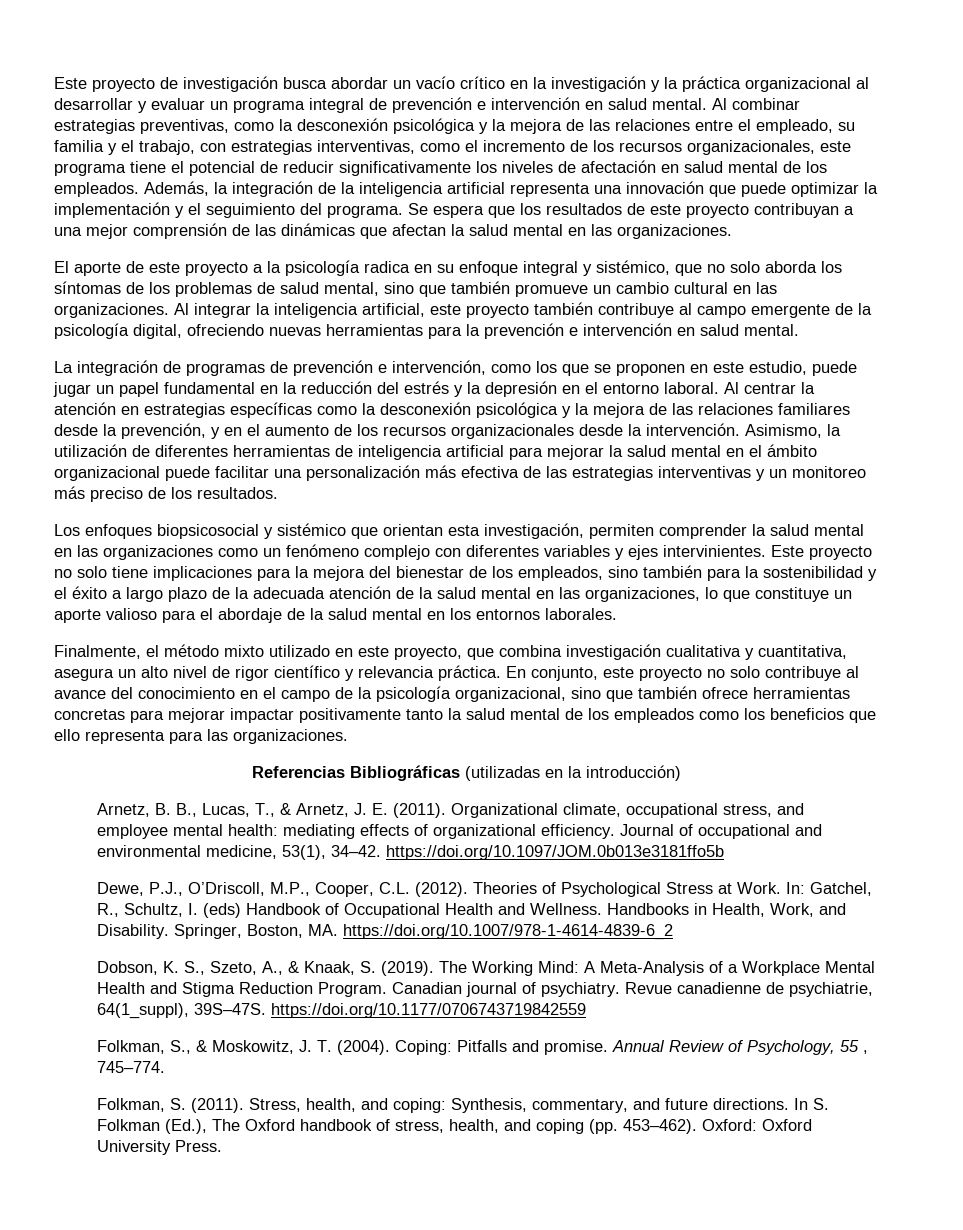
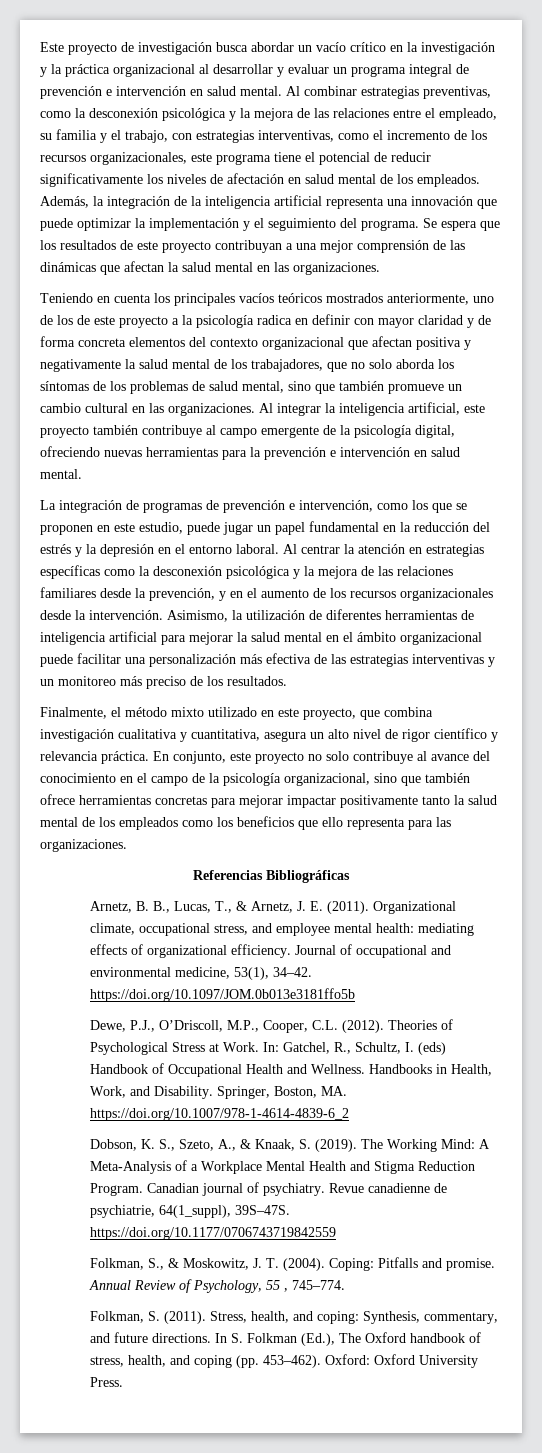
- El aporte de este proyecto a la psicología radica en su enfoque integral y sistémico, que no solo aborda los síntomas de los problemas de salud mental, sino que también promueve un cambio cultural en las organizaciones.
+ Teniendo en cuenta los principales vacíos teóricos mostrados anteriormente, uno de los de este proyecto a la psicología radica en definir con mayor claridad y de forma concreta elementos del contexto organizacional que afectan positiva y negativamente la salud mental de los trabajadores, que no solo aborda los síntomas de los problemas de salud mental, sino que también promueve un cambio cultural en las organizaciones.
- Los enfoques biopsicosocial y sistémico que orientan esta investigación, permiten comprender la salud mental en las organizaciones como un fenómeno complejo con diferentes variables y ejes intervinientes. Este proyecto no solo tiene implicaciones para la mejora del bienestar de los empleados, sino también para la sostenibilidad y el éxito a largo plazo de la adecuada atención de la salud mental en las organizaciones, lo que constituye un aporte valioso para el abordaje de la salud mental en los entornos laborales.
- Referencias Bibliográficas (utilizadas en la introducción)
+ Referencias Bibliográficas

